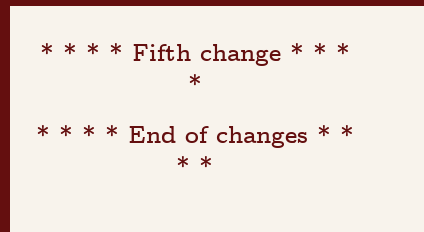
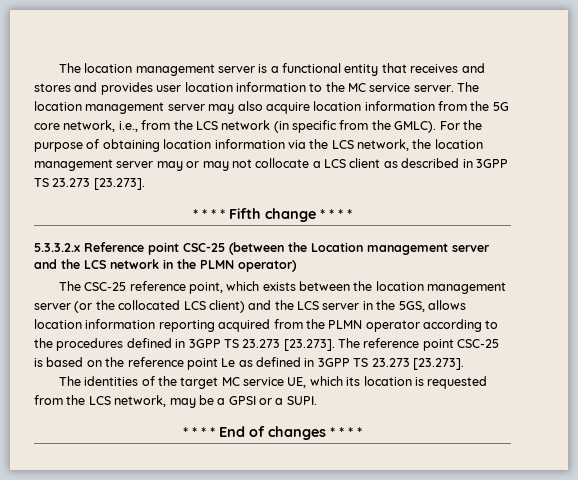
+ The location management server is a functional entity that receives and stores and provides user location information to the MC service server. The location management server may also acquire location information from the 5G core network, i.e., from the LCS network (in specific from the GMLC). For the purpose of obtaining location information via the LCS network, the location management server may or may not collocate a LCS client as described in 3GPP TS 23.273 [23.273].
+ 5.3.3.2.x Reference point CSC-25 (between the Location management server and the LCS network in the PLMN operator)
+ The CSC-25 reference point, which exists between the location management server (or the collocated LCS client) and the LCS server in the 5GS, allows location information reporting acquired from the PLMN operator according to the procedures defined in 3GPP TS 23.273 [23.273]. The reference point CSC-25 is based on the reference point Le as defined in 3GPP TS 23.273 [23.273].
+ The identities of the target MC service UE, which its location is requested from the LCS network, may be a GPSI or a SUPI.

